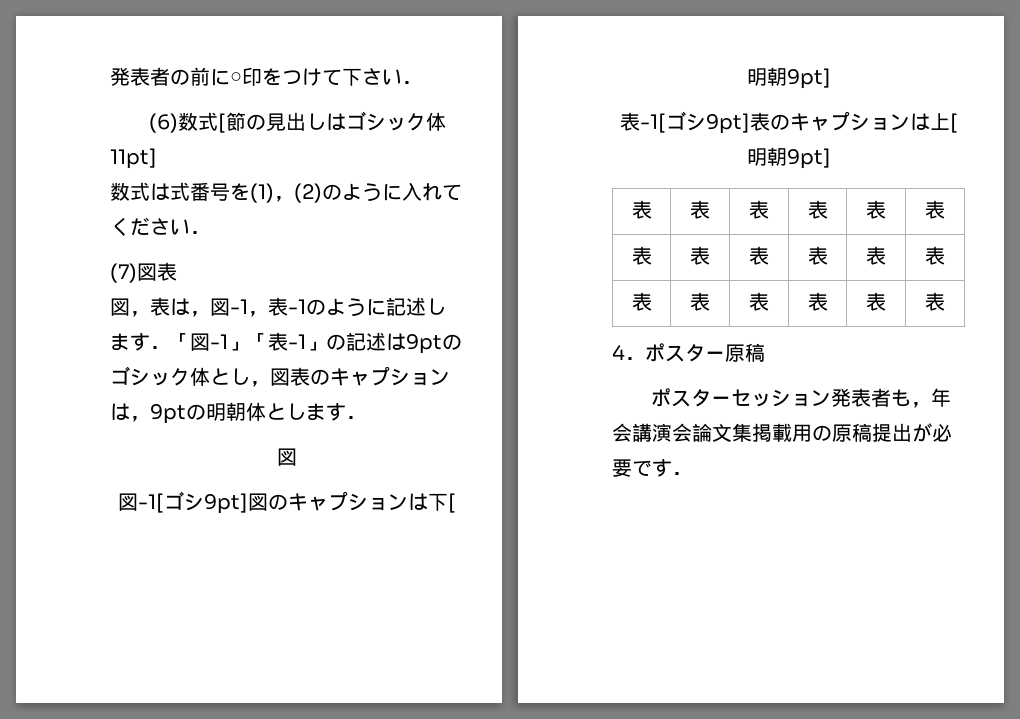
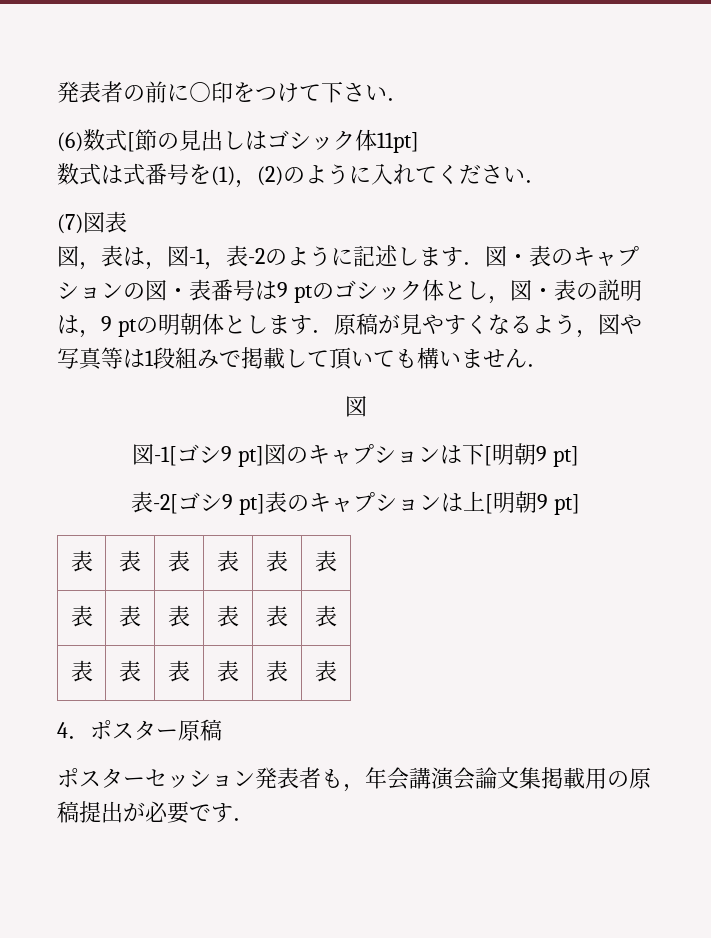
- 図，表は，図-1，表-1のように記述します．「図-1」「表-1」の記述は9ptのゴシック体とし，図表のキャプションは，9ptの明朝体とします．
+ 図，表は，図-1，表-2のように記述します．図・表のキャプションの図・表番号は9 ptのゴシック体とし，図・表の説明は，9 ptの明朝体とします．原稿が見やすくなるよう，図や写真等は1段組みで掲載して頂いても構いません．
- 図-1[ゴシ9pt]図のキャプションは下[明朝9pt]
- 表-1[ゴシ9pt]表のキャプションは上[明朝9pt]
+ 図-1[ゴシ9 pt]図のキャプションは下[明朝9 pt]
+ 表-2[ゴシ9 pt]表のキャプションは上[明朝9 pt]

